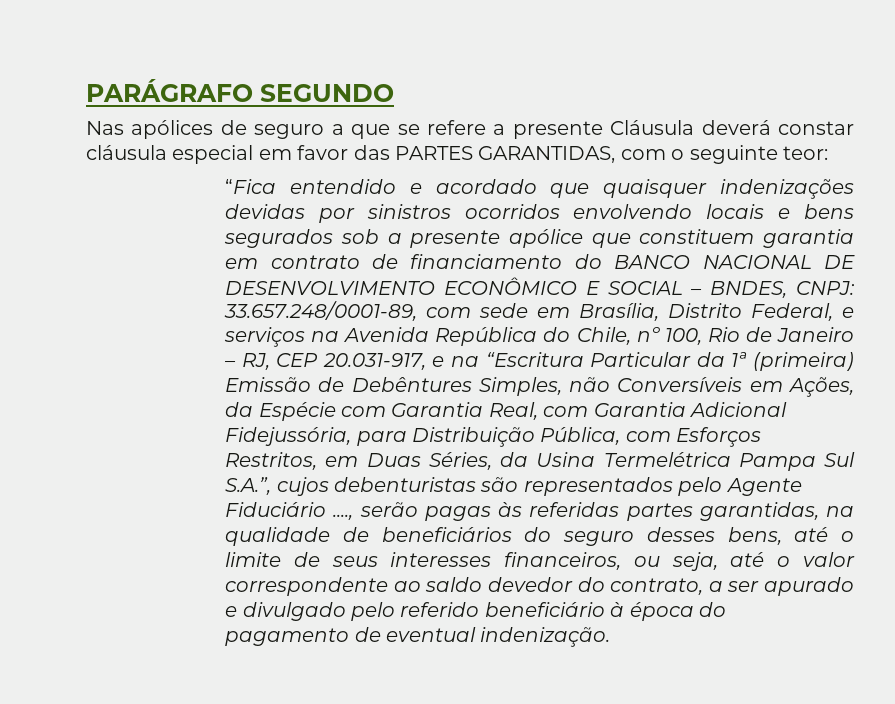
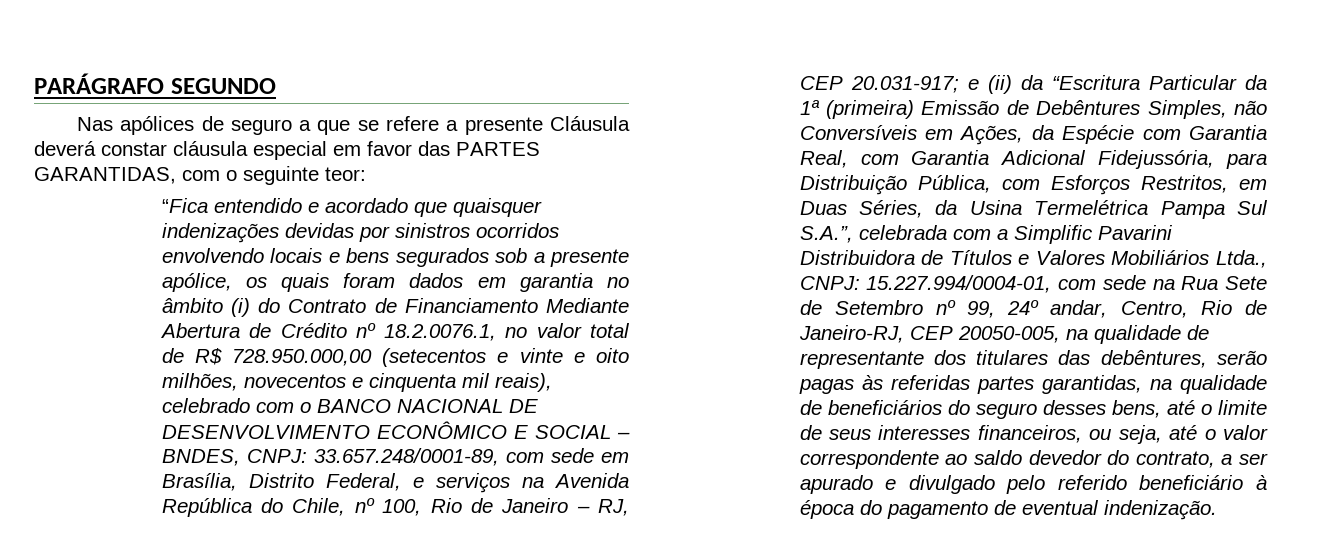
- “Fica entendido e acordado que quaisquer indenizações devidas por sinistros ocorridos envolvendo locais e bens segurados sob a presente apólice que constituem garantia em contrato de financiamento do BANCO NACIONAL DE DESENVOLVIMENTO ECONÔMICO E SOCIAL – BNDES, CNPJ:
+ “Fica entendido e acordado que quaisquer indenizações devidas por sinistros ocorridos envolvendo locais e bens segurados sob a presente apólice, os quais foram dados em garantia no âmbito (i) do Contrato de Financiamento Mediante Abertura de Crédito nº 18.2.0076.1, no valor total de R$ 728.950.000,00 (setecentos e vinte e oito milhões, novecentos e cinquenta mil reais), celebrado com o BANCO NACIONAL DE DESENVOLVIMENTO ECONÔMICO E SOCIAL – BNDES, CNPJ:
- 33.657.248/0001-89, com sede em Brasília, Distrito Federal, e serviços na Avenida República do Chile, nº 100, Rio de Janeiro – RJ, CEP 20.031-917, e na “Escritura Particular da 1ª (primeira) Emissão de Debêntures Simples, não Conversíveis em Ações, da Espécie com Garantia Real, com Garantia Adicional Fidejussória, para Distribuição Pública, com Esforços Restritos, em Duas Séries, da Usina Termelétrica Pampa Sul S.A.”, cujos debenturistas são representados pelo Agente Fiduciário ...., serão pagas às referidas partes garantidas, na qualidade de beneficiários do seguro desses bens, até o limite de seus interesses financeiros, ou seja, até o valor correspondente ao saldo devedor do contrato, a ser apurado e divulgado pelo referido beneficiário à época do pagamento de eventual indenização.
+ 33.657.248/0001-89, com sede em Brasília, Distrito Federal, e serviços na Avenida República do Chile, nº 100, Rio de Janeiro – RJ, CEP 20.031-917; e (ii) da “Escritura Particular da 1ª (primeira) Emissão de Debêntures Simples, não Conversíveis em Ações, da Espécie com Garantia Real, com Garantia Adicional Fidejussória, para Distribuição Pública, com Esforços Restritos, em Duas Séries, da Usina Termelétrica Pampa Sul S.A.”, celebrada com a Simplific Pavarini Distribuidora de Títulos e Valores Mobiliários Ltda., CNPJ: 15.227.994/0004-01, com sede na Rua Sete de Setembro nº 99, 24º andar, Centro, Rio de Janeiro-RJ, CEP 20050-005, na qualidade de representante dos titulares das debêntures, serão pagas às referidas partes garantidas, na qualidade de beneficiários do seguro desses bens, até o limite de seus interesses financeiros, ou seja, até o valor correspondente ao saldo devedor do contrato, a ser apurado e divulgado pelo referido beneficiário à época do pagamento de eventual indenização.

